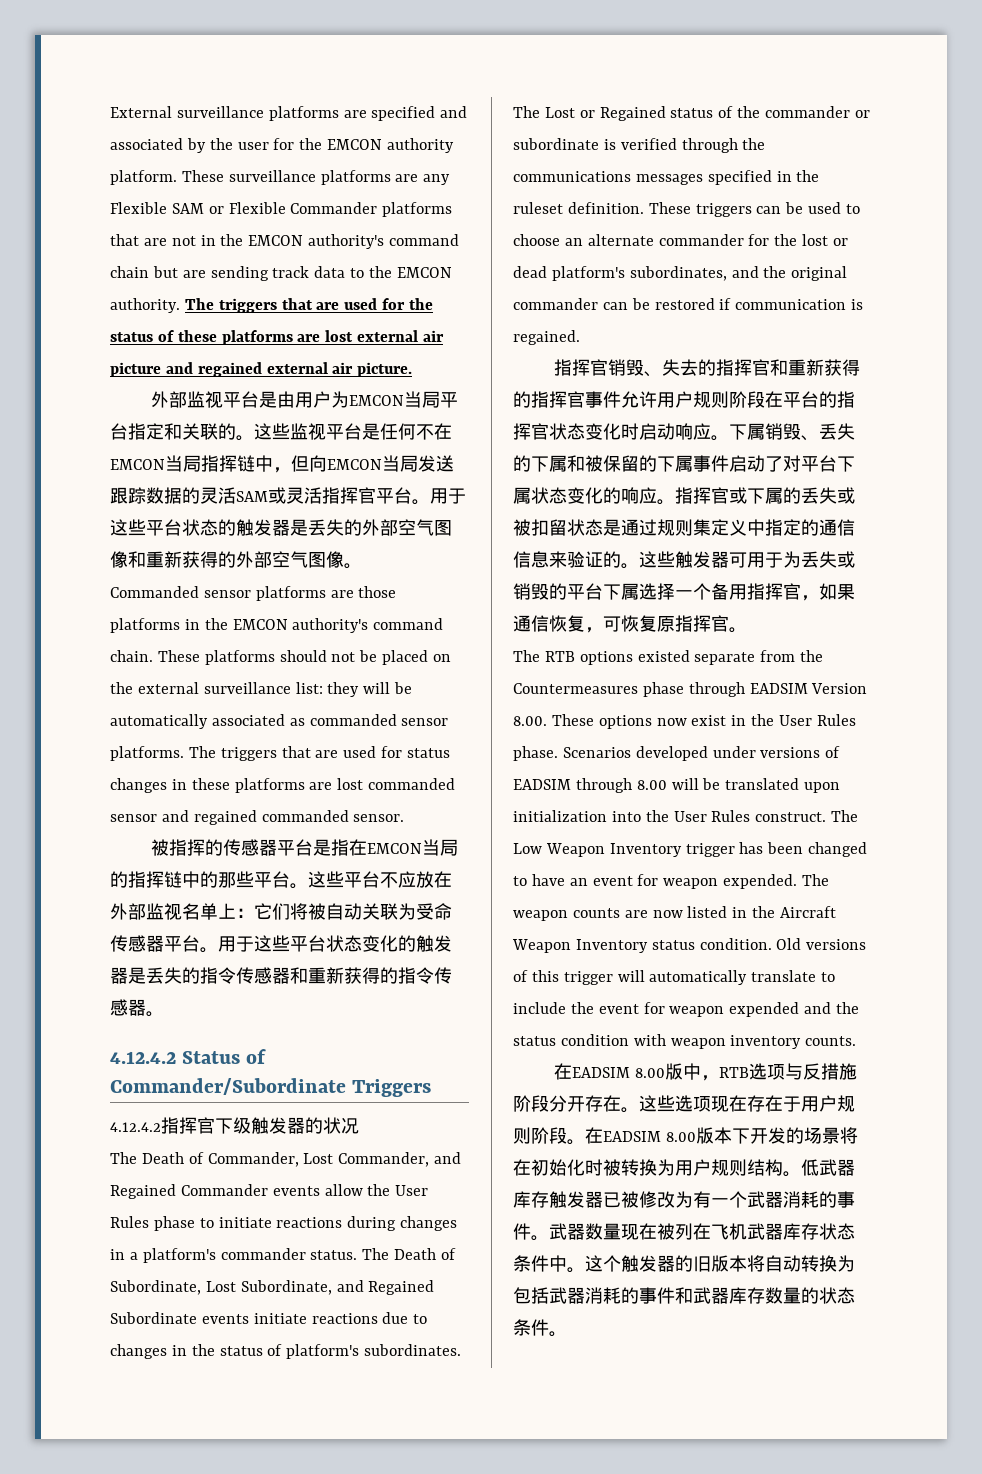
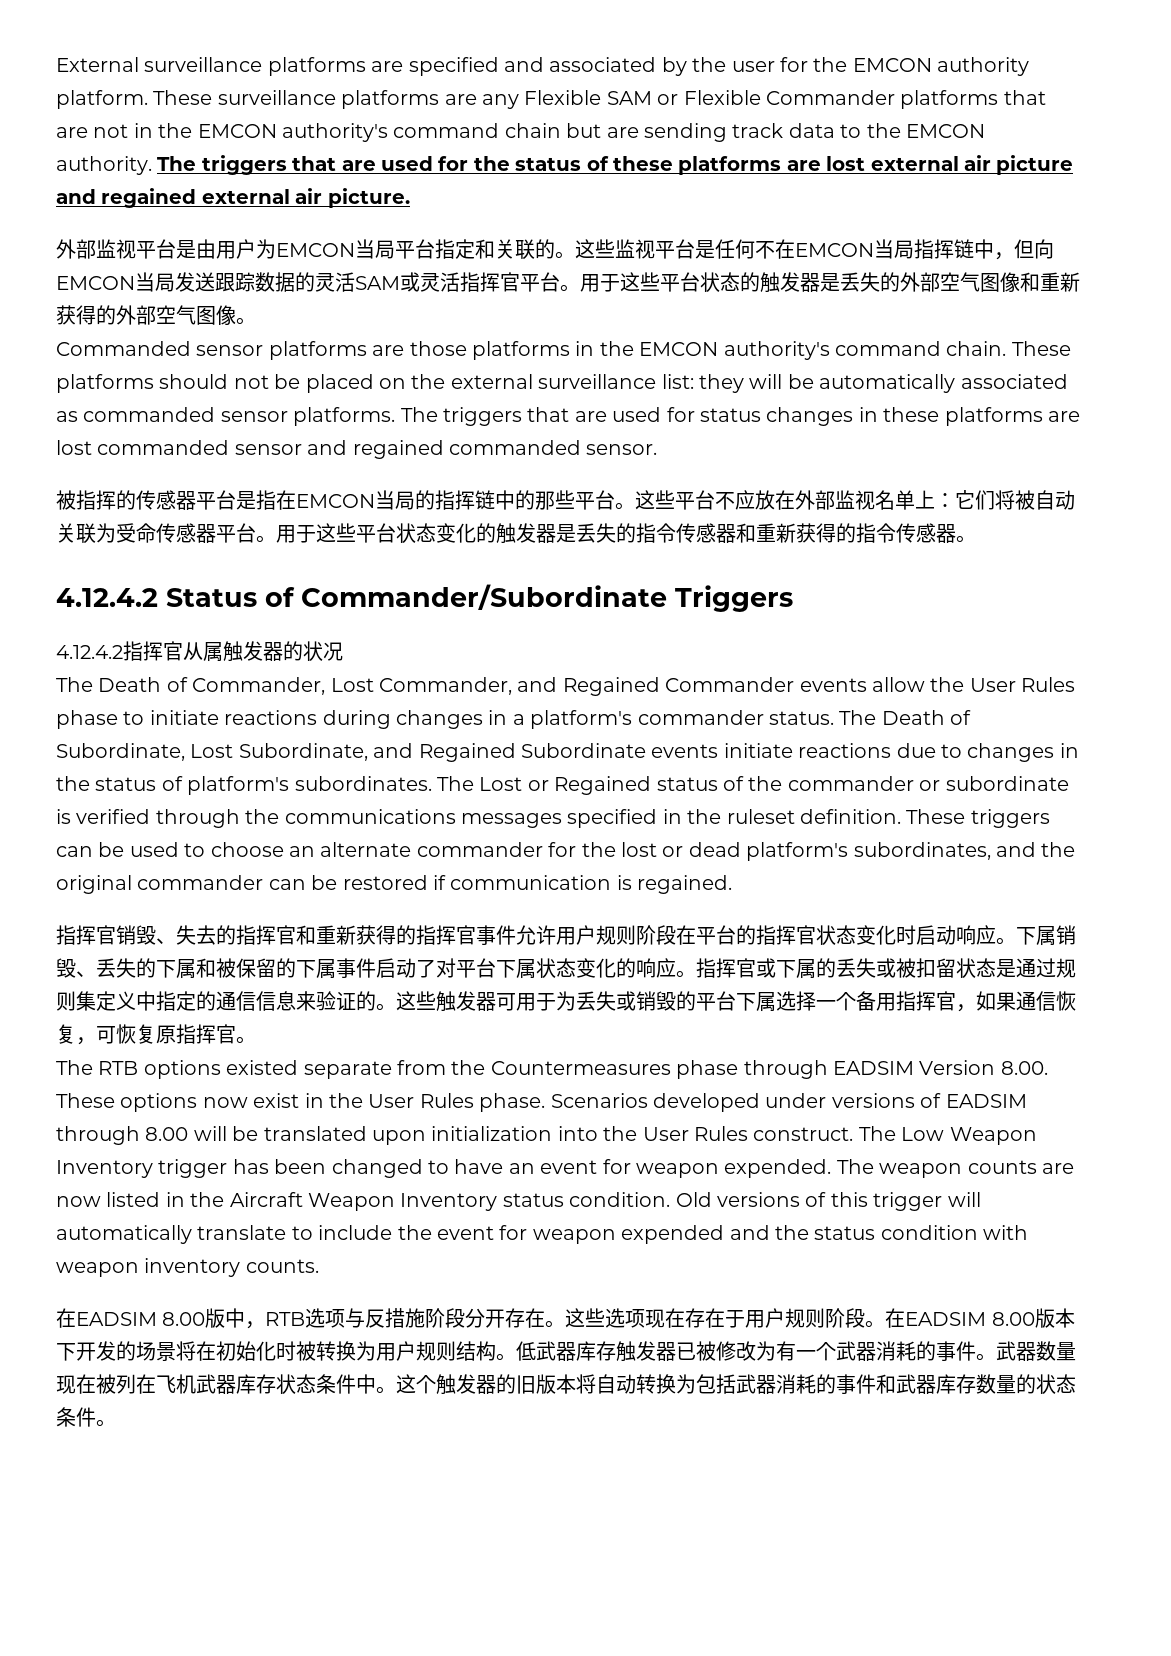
- 4.12.4.2指挥官下级触发器的状况
+ 4.12.4.2指挥官从属触发器的状况

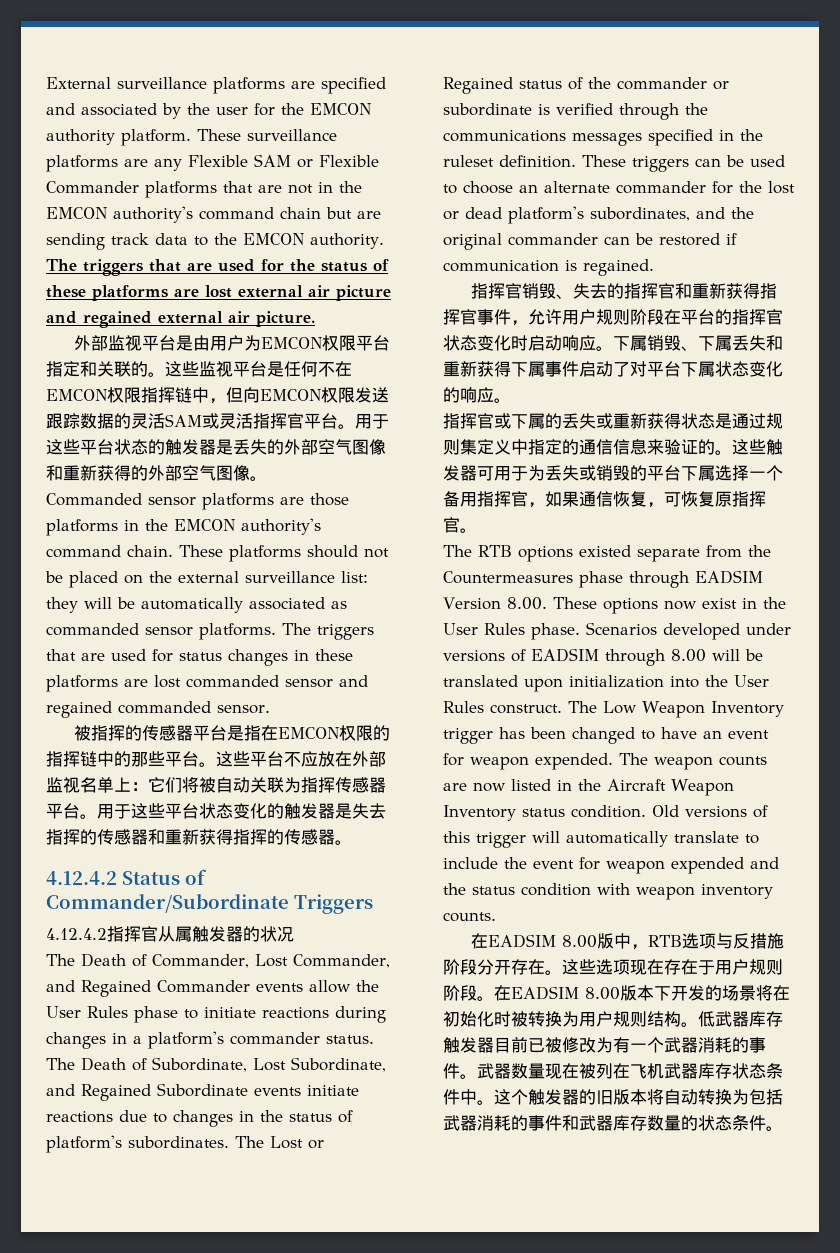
- 外部监视平台是由用户为EMCON当局平台指定和关联的。
+ 外部监视平台是由用户为EMCON权限平台指定和关联的。
- 这些监视平台是任何不在EMCON当局指挥链中，但向EMCON当局发送跟踪数据的灵活SAM或灵活指挥官平台。
+ 这些监视平台是任何不在EMCON权限指挥链中，但向EMCON权限发送跟踪数据的灵活SAM或灵活指挥官平台。
- 被指挥的传感器平台是指在EMCON当局的指挥链中的那些平台。
+ 被指挥的传感器平台是指在EMCON权限的指挥链中的那些平台。
- 这些平台不应放在外部监视名单上：它们将被自动关联为受命传感器平台。
+ 这些平台不应放在外部监视名单上：它们将被自动关联为指挥传感器平台。
- 用于这些平台状态变化的触发器是丢失的指令传感器和重新获得的指令传感器。
+ 用于这些平台状态变化的触发器是失去指挥的传感器和重新获得指挥的传感器。
- 指挥官销毁、失去的指挥官和重新获得的指挥官事件允许用户规则阶段在平台的指挥官状态变化时启动响应。
+ 指挥官销毁、失去的指挥官和重新获得指挥官事件，允许用户规则阶段在平台的指挥官状态变化时启动响应。
- 下属销毁、丢失的下属和被保留的下属事件启动了对平台下属状态变化的响应。指挥官或下属的丢失或被扣留状态是通过规则集定义中指定的通信信息来验证的。
+ 下属销毁、下属丢失和重新获得下属事件启动了对平台下属状态变化的响应。
+ 指挥官或下属的丢失或重新获得状态是通过规则集定义中指定的通信信息来验证的。
- 低武器库存触发器已被修改为有一个武器消耗的事件。
+ 低武器库存触发器目前已被修改为有一个武器消耗的事件。

